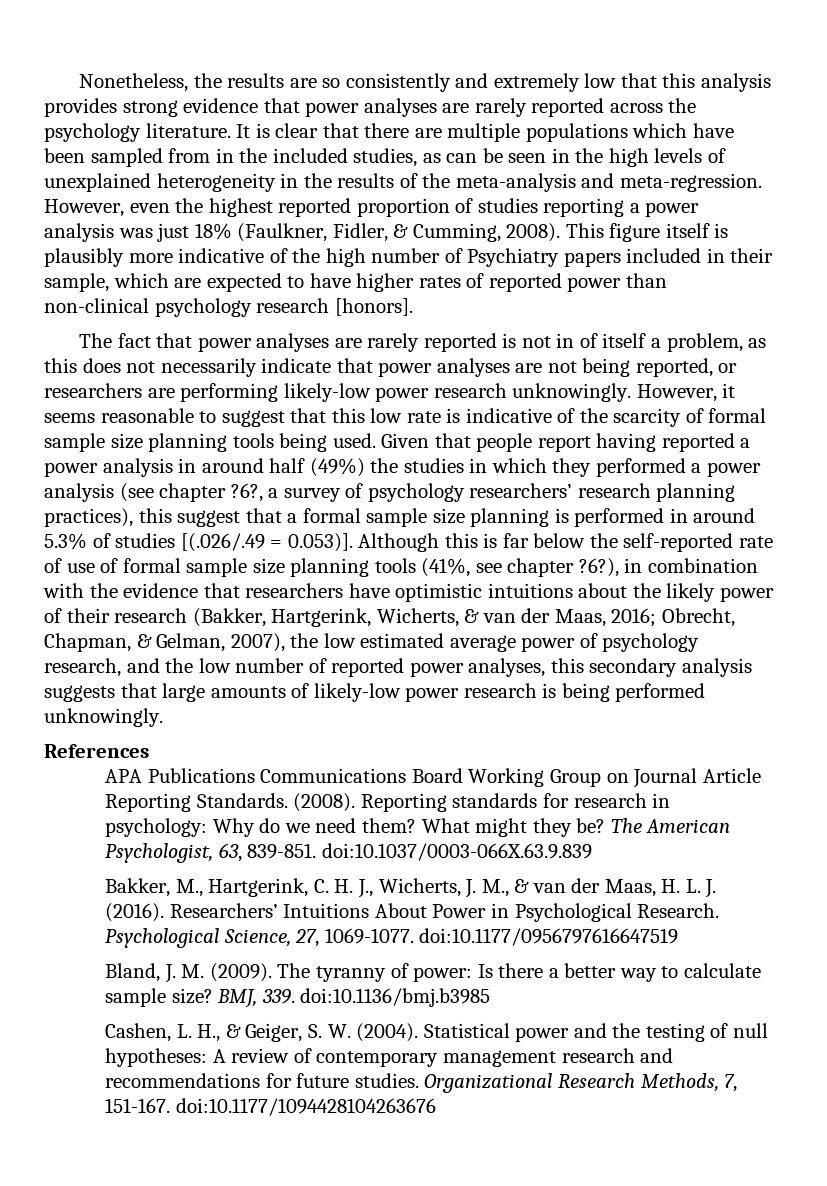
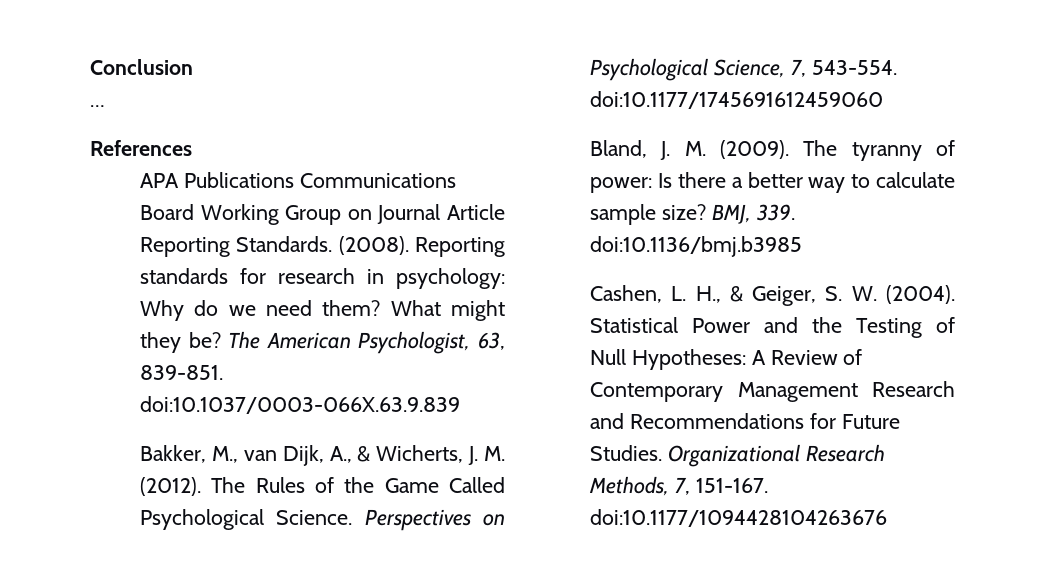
- Nonetheless, the results are so consistently and extremely low that this analysis provides strong evidence that power analyses are rarely reported across the psychology literature. It is clear that there are multiple populations which have been sampled from in the included studies, as can be seen in the high levels of unexplained heterogeneity in the results of the meta-analysis and meta-regression. However, even the highest reported proportion of studies reporting a power analysis was just 18% (Faulkner, Fidler, & Cumming, 2008). This figure itself is plausibly more indicative of the high number of Psychiatry papers included in their sample, which are expected to have higher rates of reported power than non-clinical psychology research [honors].
- The fact that power analyses are rarely reported is not in of itself a problem, as this does not necessarily indicate that power analyses are not being reported, or researchers are performing likely-low power research unknowingly. However, it seems reasonable to suggest that this low rate is indicative of the scarcity of formal sample size planning tools being used. Given that people report having reported a power analysis in around half (49%) the studies in which they performed a power analysis (see chapter ?6?, a survey of psychology researchers’ research planning practices), this suggest that a formal sample size planning is performed in around 5.3% of studies [(.026/.49 = 0.053)]. Although this is far below the self-reported rate of use of formal sample size planning tools (41%, see chapter ?6?), in combination with the evidence that researchers have optimistic intuitions about the likely power of their research (Bakker, Hartgerink, Wicherts, & van der Maas, 2016; Obrecht, Chapman, & Gelman, 2007), the low estimated average power of psychology research, and the low number of reported power analyses, this secondary analysis suggests that large amounts of likely-low power research is being performed unknowingly.
+ Conclusion
+ …
- Bakker, M., Hartgerink, C. H. J., Wicherts, J. M., & van der Maas, H. L. J. (2016). Researchers’ Intuitions About Power in Psychological Research. Psychological Science, 27, 1069-1077. doi:10.1177/0956797616647519
+ Bakker, M., van Dijk, A., & Wicherts, J. M. (2012). The Rules of the Game Called Psychological Science. Perspectives on Psychological Science, 7, 543-554. doi:10.1177/1745691612459060
- Statistical power and the testing of null hypotheses: A review of contemporary management research and recommendations for future studies.
+ Statistical Power and the Testing of Null Hypotheses: A Review of Contemporary Management Research and Recommendations for Future Studies.

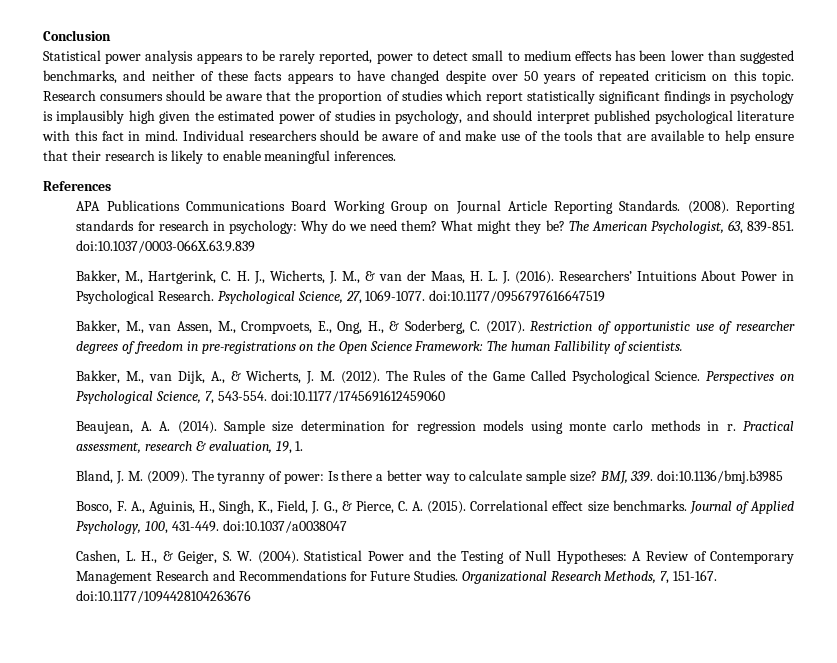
- …
+ Statistical power analysis appears to be rarely reported, power to detect small to medium effects has been lower than suggested benchmarks, and neither of these facts appears to have changed despite over 50 years of repeated criticism on this topic. Research consumers should be aware that the proportion of studies which report statistically significant findings in psychology is implausibly high given the estimated power of studies in psychology, and should interpret published psychological literature with this fact in mind. Individual researchers should be aware of and make use of the tools that are available to help ensure that their research is likely to enable meaningful inferences.
+ Bakker, M., Hartgerink, C. H. J., Wicherts, J. M., & van der Maas, H. L. J. (2016). Researchers’ Intuitions About Power in Psychological Research. Psychological Science, 27, 1069-1077. doi:10.1177/0956797616647519
+ Bakker, M., van Assen, M., Crompvoets, E., Ong, H., & Soderberg, C. (2017). Restriction of opportunistic use of researcher degrees of freedom in pre-registrations on the Open Science Framework: The human Fallibility of scientists.
+ Beaujean, A. A. (2014). Sample size determination for regression models using monte carlo methods in r. Practical assessment, research & evaluation, 19, 1.
+ Bosco, F. A., Aguinis, H., Singh, K., Field, J. G., & Pierce, C. A. (2015). Correlational effect size benchmarks. Journal of Applied Psychology, 100, 431-449. doi:10.1037/a0038047

